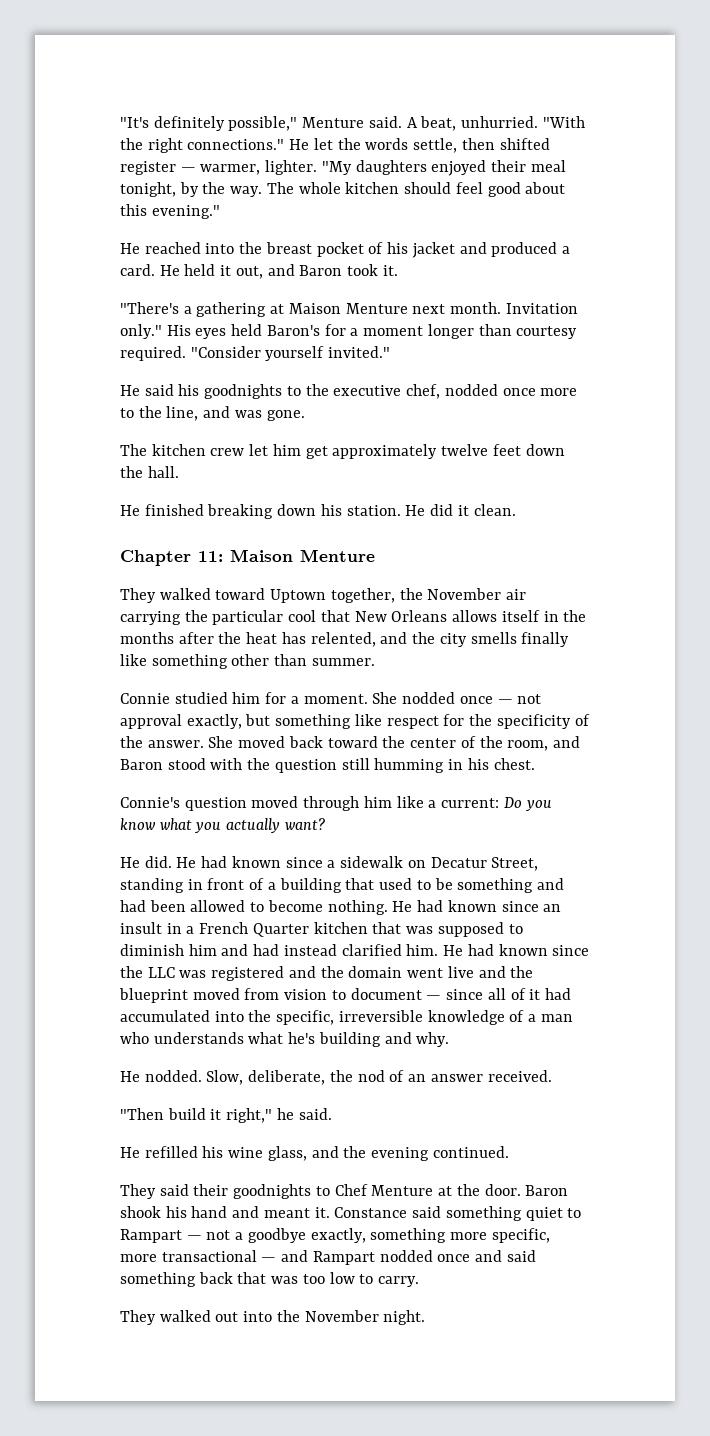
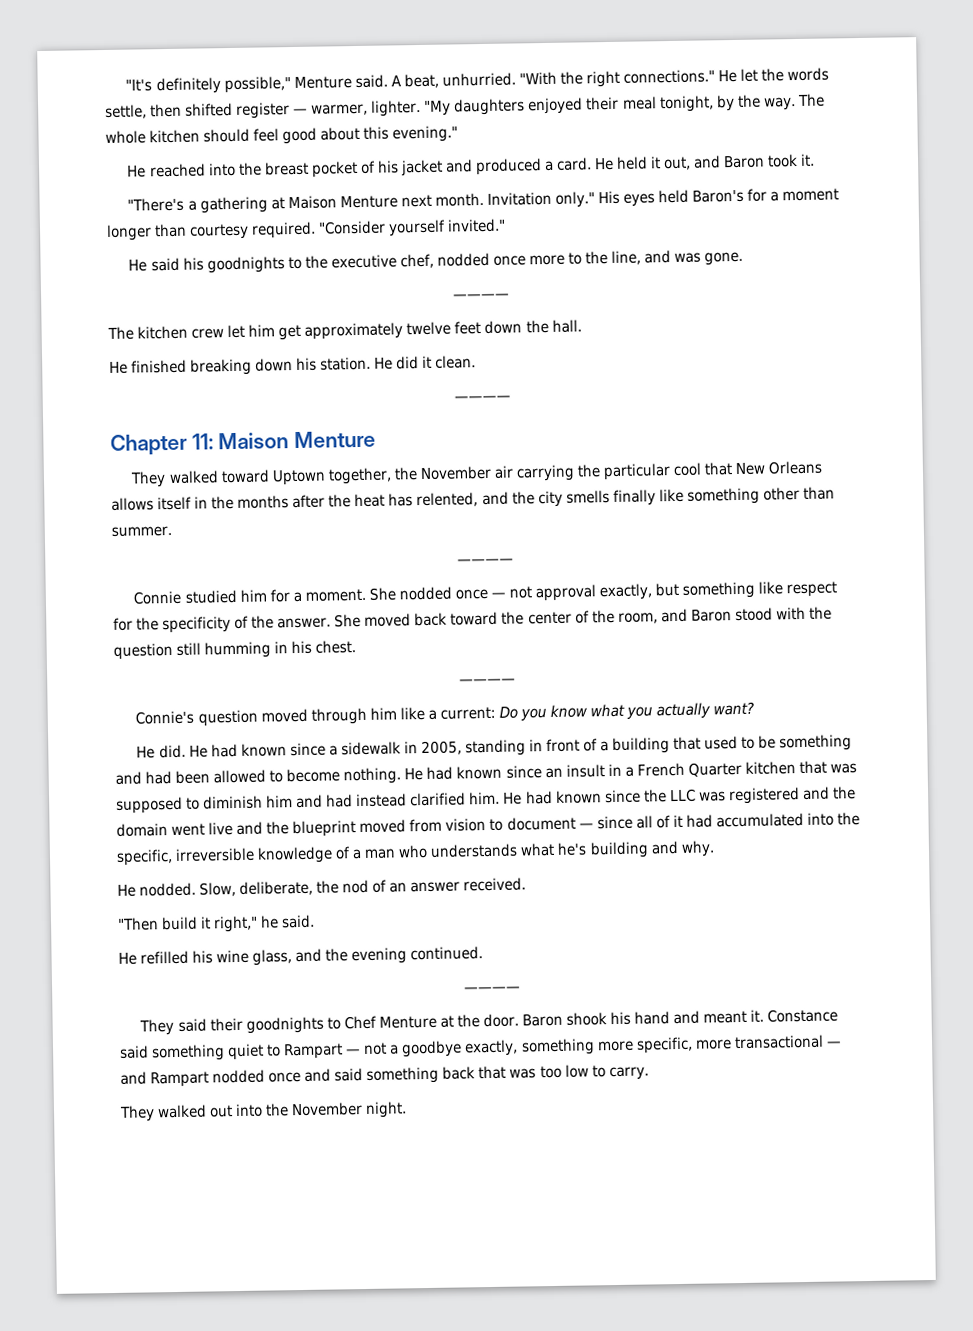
  He said his goodnights to the executive chef, nodded once more to the line, and was gone.
+ ————
  He did it clean.
+ ————
  They walked toward Uptown together, the November air carrying the particular cool that New Orleans allows itself in the months after the heat has relented, and the city smells finally like something other than summer.
+ ————
  She moved back toward the center of the room, and Baron stood with the question still humming in his chest.
+ ————
- He had known since a sidewalk on Decatur Street, standing in front of a building that used to be something and had been allowed to become nothing.
+ He had known since a sidewalk in 2005, standing in front of a building that used to be something and had been allowed to become nothing.
  He refilled his wine glass, and the evening continued.
+ ————

